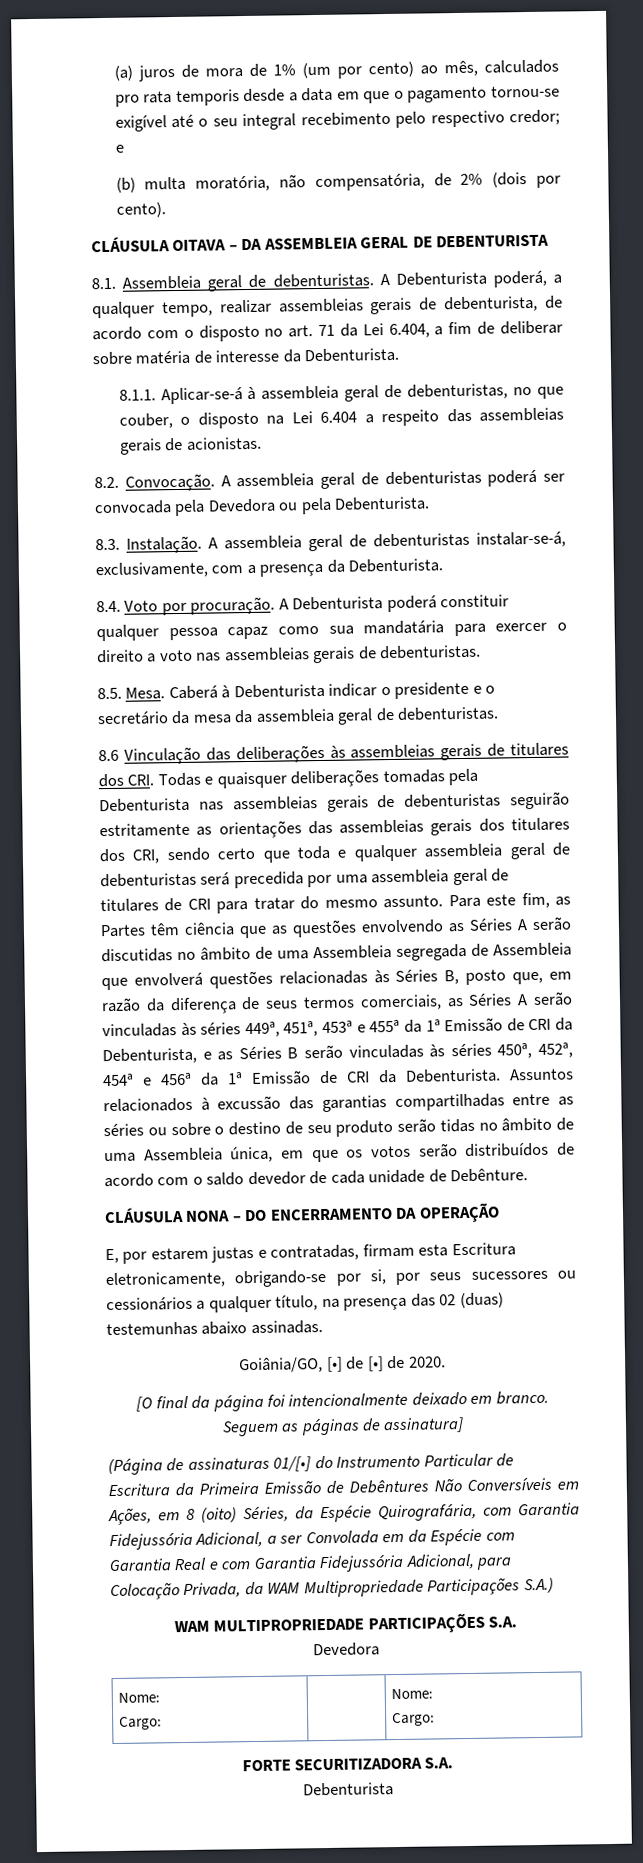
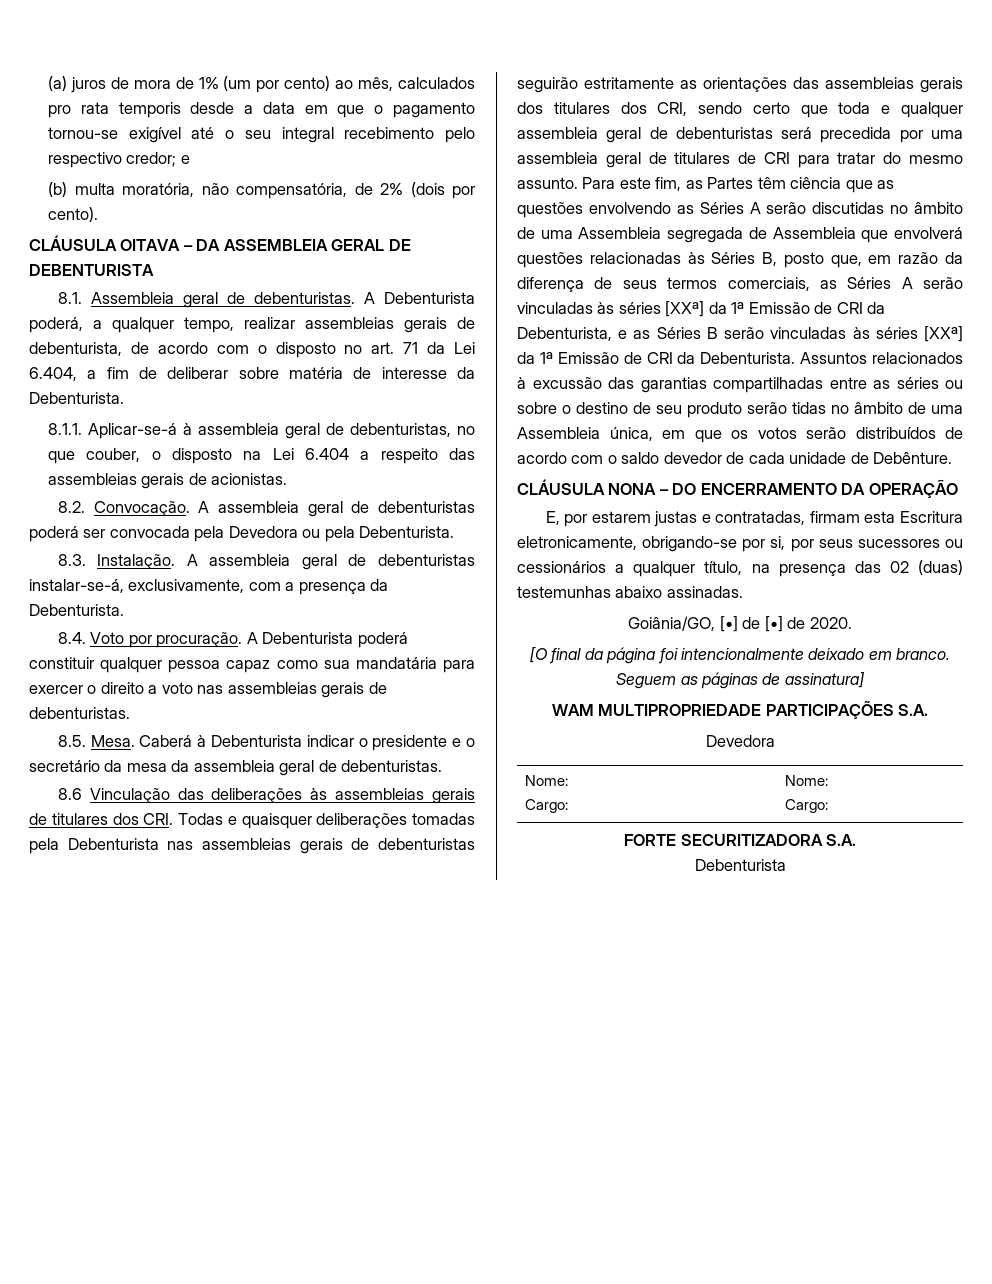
- Para este fim, as Partes têm ciência que as questões envolvendo as Séries A serão discutidas no âmbito de uma Assembleia segregada de Assembleia que envolverá questões relacionadas às Séries B, posto que, em razão da diferença de seus termos comerciais, as Séries A serão vinculadas às séries 449ª, 451ª, 453ª e 455ª da 1ª Emissão de CRI da Debenturista, e as Séries B serão vinculadas às séries 450ª, 452ª, 454ª e 456ª da 1ª Emissão de CRI da Debenturista.
+ Para este fim, as Partes têm ciência que as questões envolvendo as Séries A serão discutidas no âmbito de uma Assembleia segregada de Assembleia que envolverá questões relacionadas às Séries B, posto que, em razão da diferença de seus termos comerciais, as Séries A serão vinculadas às séries [XXª] da 1ª Emissão de CRI da Debenturista, e as Séries B serão vinculadas às séries [XXª] da 1ª Emissão de CRI da Debenturista.
- (Página de assinaturas 01/[•] do Instrumento Particular de Escritura da Primeira Emissão de Debêntures Não Conversíveis em Ações, em 8 (oito) Séries, da Espécie Quirografária, com Garantia Fidejussória Adicional, a ser Convolada em da Espécie com Garantia Real e com Garantia Fidejussória Adicional, para Colocação Privada, da WAM Multipropriedade Participações S.A.)

